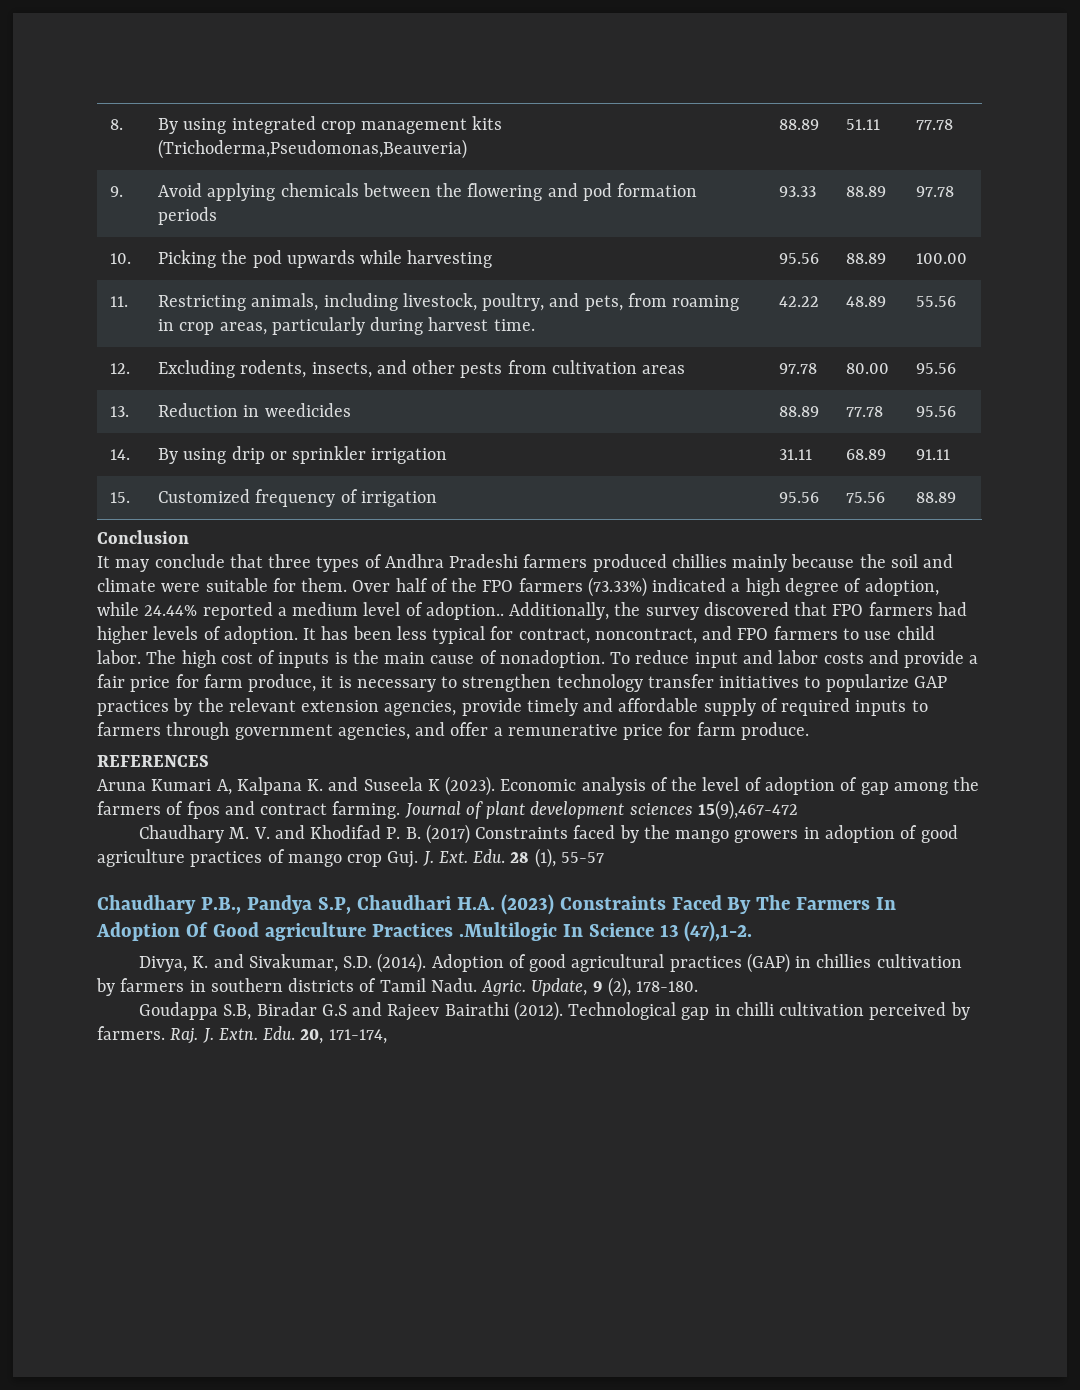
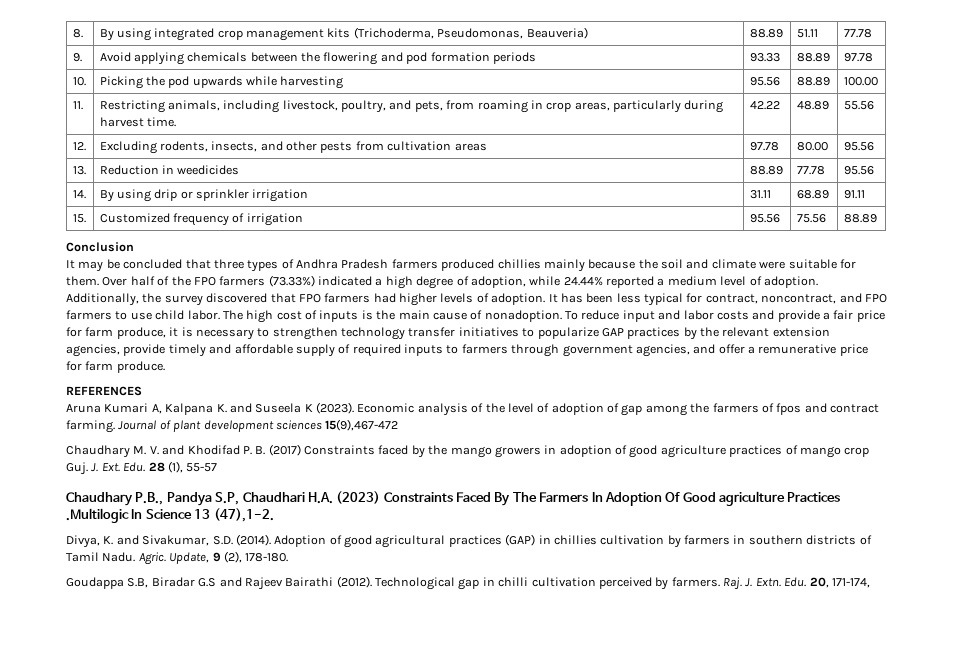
- 8. | By using integrated crop management kits (Trichoderma,Pseudomonas,Beauveria) | 88.89 | 51.11 | 77.78
+ 8. | By using integrated crop management kits (Trichoderma, Pseudomonas, Beauveria) | 88.89 | 51.11 | 77.78
- It may conclude that three types of Andhra Pradeshi farmers produced chillies mainly because the soil and climate were suitable for them.
+ It may be concluded that three types of Andhra Pradesh farmers produced chillies mainly because the soil and climate were suitable for them.
- Over half of the FPO farmers (73.33%) indicated a high degree of adoption, while 24.44% reported a medium level of adoption..
+ Over half of the FPO farmers (73.33%) indicated a high degree of adoption, while 24.44% reported a medium level of adoption.

